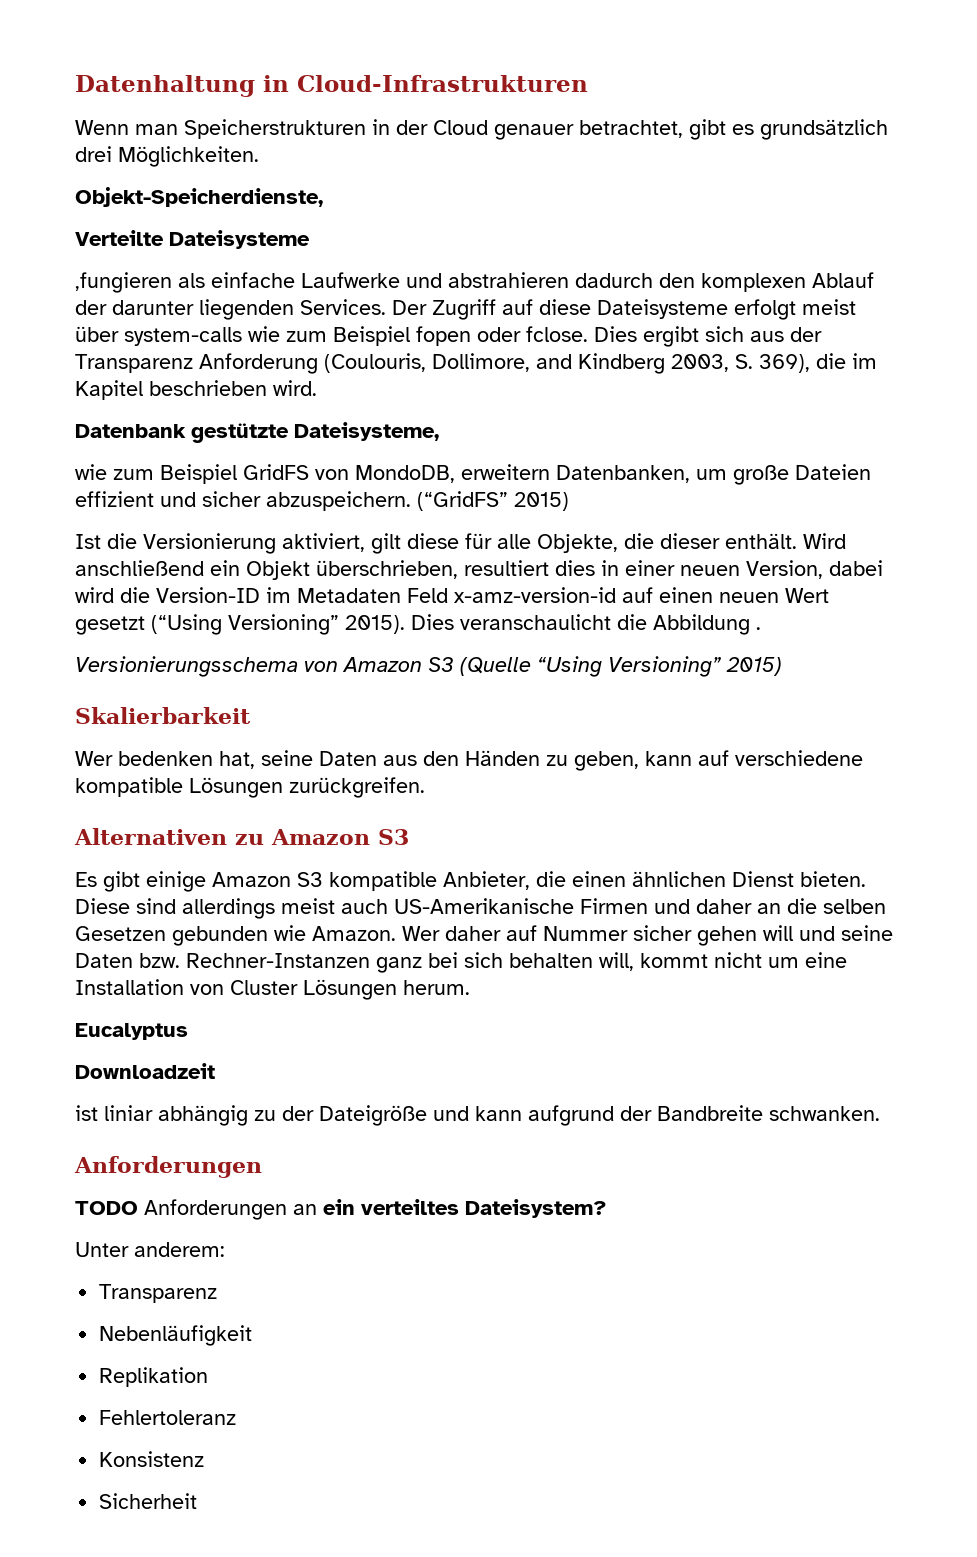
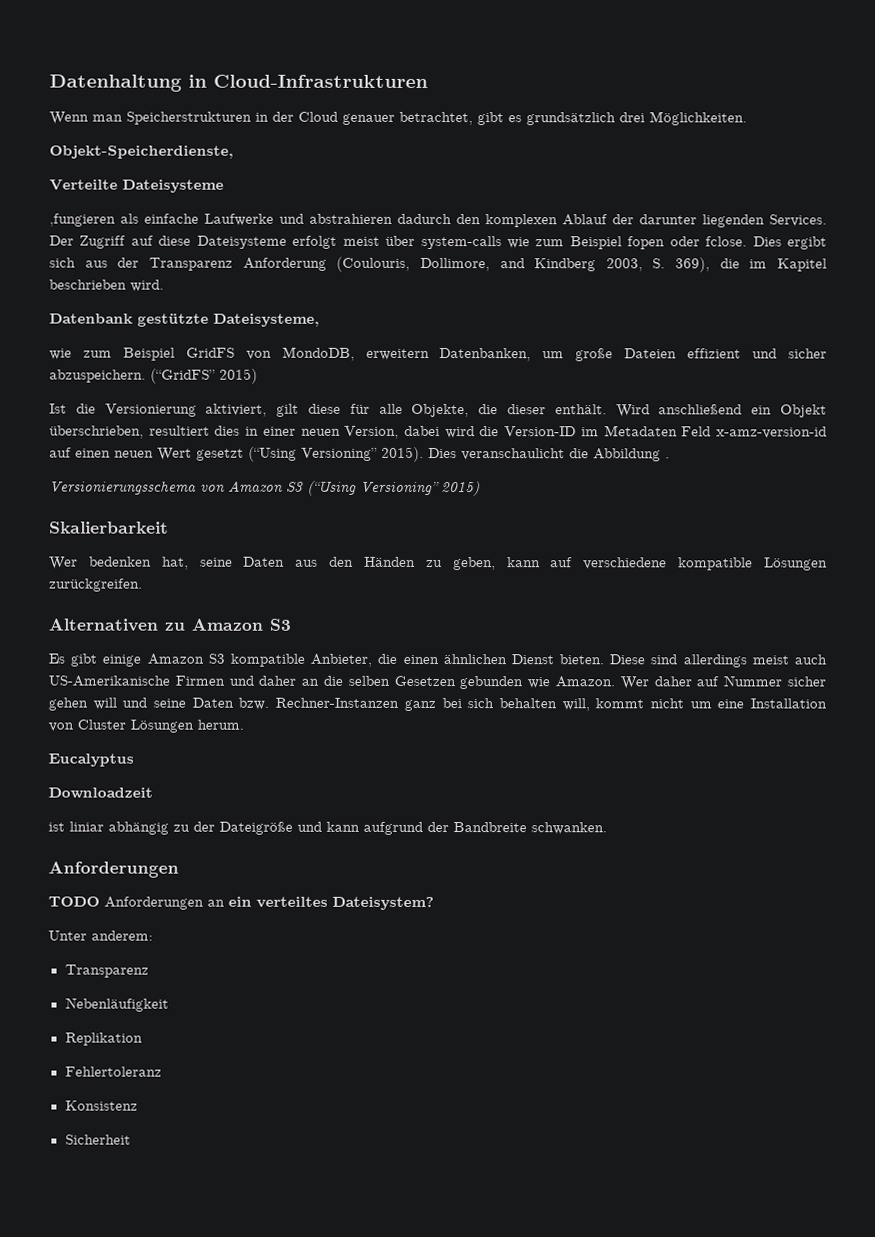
- Versionierungsschema von Amazon S3 (Quelle “Using Versioning” 2015)
+ Versionierungsschema von Amazon S3 (“Using Versioning” 2015)

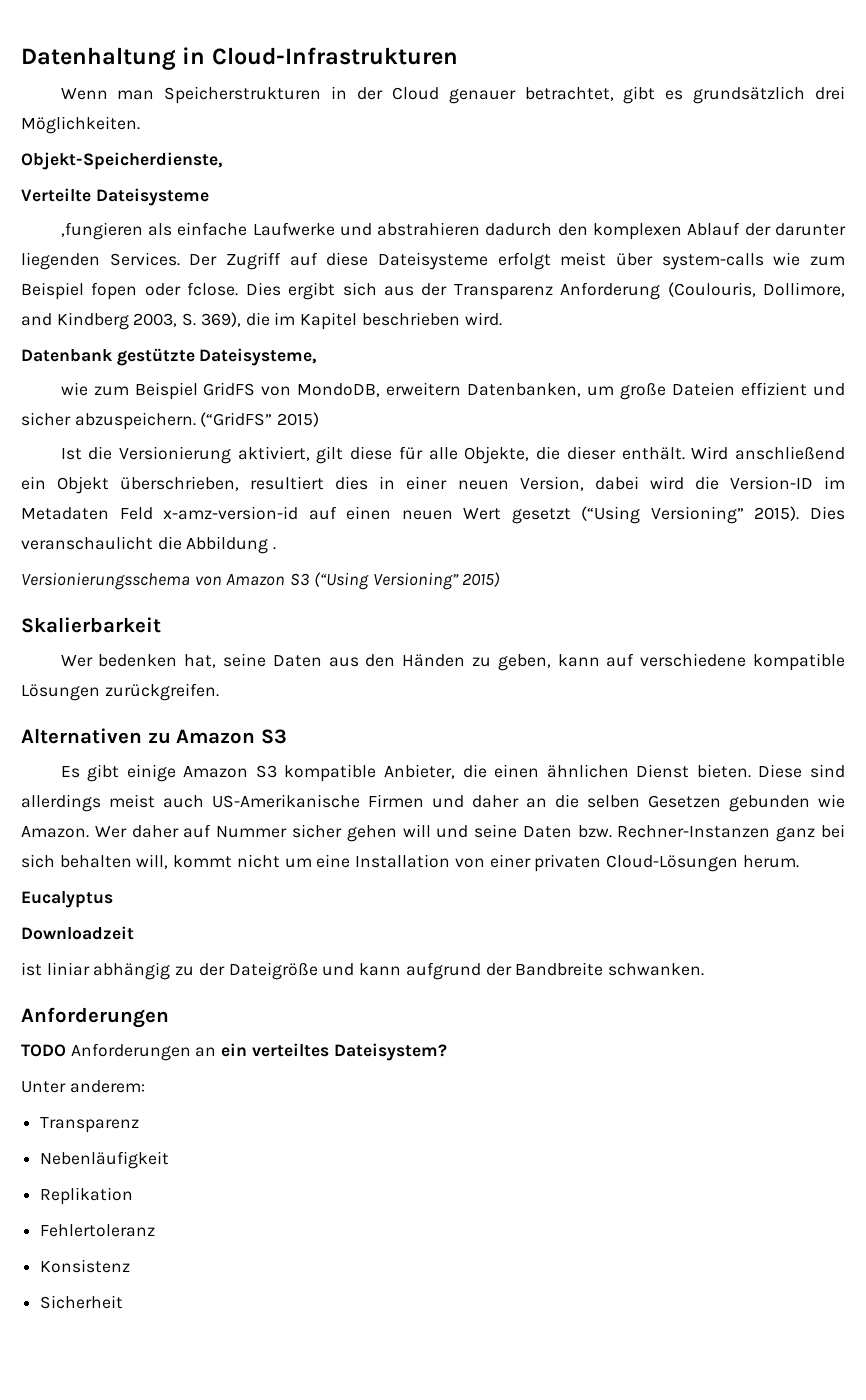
- Wer daher auf Nummer sicher gehen will und seine Daten bzw. Rechner-Instanzen ganz bei sich behalten will, kommt nicht um eine Installation von Cluster Lösungen herum.
+ Wer daher auf Nummer sicher gehen will und seine Daten bzw. Rechner-Instanzen ganz bei sich behalten will, kommt nicht um eine Installation von einer privaten Cloud-Lösungen herum.

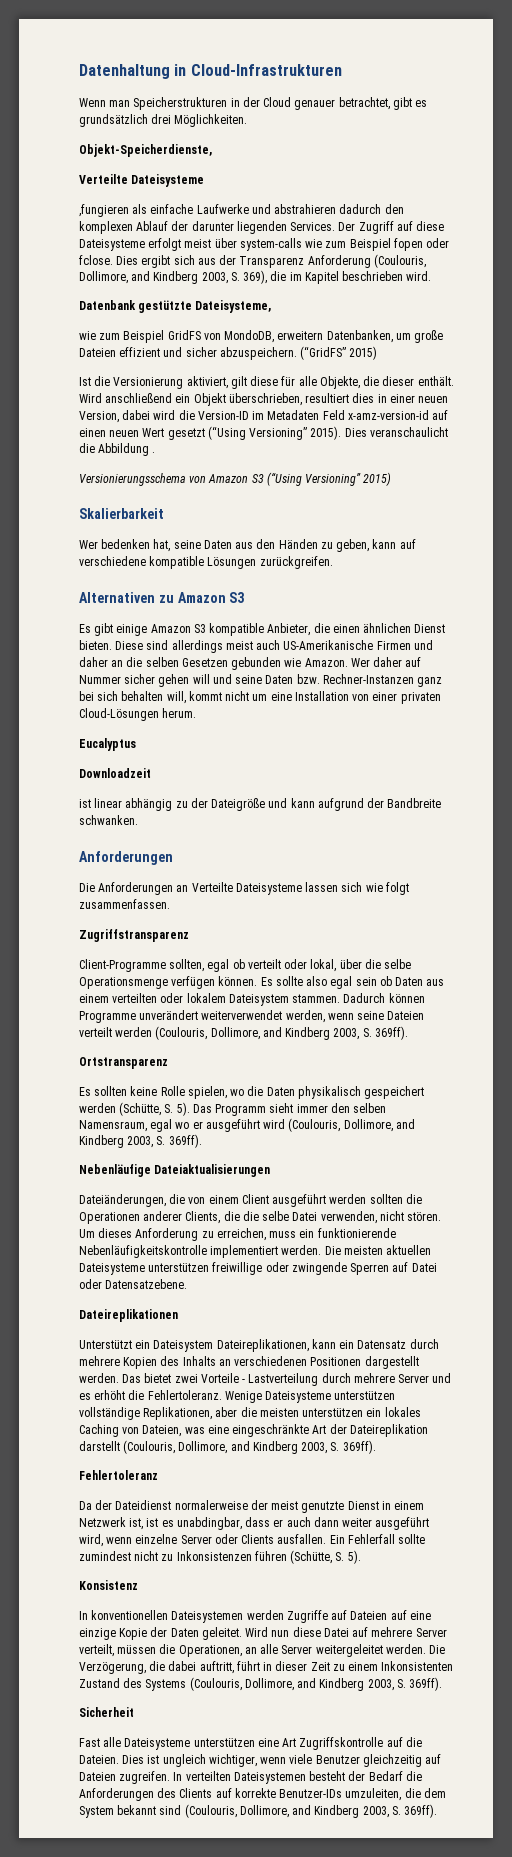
- ist liniar abhängig zu der Dateigröße und kann aufgrund der Bandbreite schwanken.
+ ist linear abhängig zu der Dateigröße und kann aufgrund der Bandbreite schwanken.
- TODO Anforderungen an ein verteiltes Dateisystem?
- Unter anderem:
- Transparenz
- Nebenläufigkeit
- Replikation
+ Die Anforderungen an Verteilte Dateisysteme lassen sich wie folgt zusammenfassen.
+ Zugriffstransparenz
+ Client-Programme sollten, egal ob verteilt oder lokal, über die selbe Operationsmenge verfügen können. Es sollte also egal sein ob Daten aus einem verteilten oder lokalem Dateisystem stammen. Dadurch können Programme unverändert weiterverwendet werden, wenn seine Dateien verteilt werden (Coulouris, Dollimore, and Kindberg 2003, S. 369ff).
+ Ortstransparenz
+ Es sollten keine Rolle spielen, wo die Daten physikalisch gespeichert werden (Schütte, S. 5). Das Programm sieht immer den selben Namensraum, egal wo er ausgeführt wird (Coulouris, Dollimore, and Kindberg 2003, S. 369ff).
+ Nebenläufige Dateiaktualisierungen
+ Dateiänderungen, die von einem Client ausgeführt werden sollten die Operationen anderer Clients, die die selbe Datei verwenden, nicht stören. Um dieses Anforderung zu erreichen, muss ein funktionierende Nebenläufigkeitskontrolle implementiert werden. Die meisten aktuellen Dateisysteme unterstützen freiwillige oder zwingende Sperren auf Datei oder Datensatzebene.
+ Dateireplikationen
+ Unterstützt ein Dateisystem Dateireplikationen, kann ein Datensatz durch mehrere Kopien des Inhalts an verschiedenen Positionen dargestellt werden. Das bietet zwei Vorteile - Lastverteilung durch mehrere Server und es erhöht die Fehlertoleranz. Wenige Dateisysteme unterstützen vollständige Replikationen, aber die meisten unterstützen ein lokales Caching von Dateien, was eine eingeschränkte Art der Dateireplikation darstellt (Coulouris, Dollimore, and Kindberg 2003, S. 369ff).
  Fehlertoleranz
+ Da der Dateidienst normalerweise der meist genutzte Dienst in einem Netzwerk ist, ist es unabdingbar, dass er auch dann weiter ausgeführt wird, wenn einzelne Server oder Clients ausfallen. Ein Fehlerfall sollte zumindest nicht zu Inkonsistenzen führen (Schütte, S. 5).
  Konsistenz
+ In konventionellen Dateisystemen werden Zugriffe auf Dateien auf eine einzige Kopie der Daten geleitet. Wird nun diese Datei auf mehrere Server verteilt, müssen die Operationen, an alle Server weitergeleitet werden. Die Verzögerung, die dabei auftritt, führt in dieser Zeit zu einem Inkonsistenten Zustand des Systems (Coulouris, Dollimore, and Kindberg 2003, S. 369ff).
  Sicherheit
+ Fast alle Dateisysteme unterstützen eine Art Zugriffskontrolle auf die Dateien. Dies ist ungleich wichtiger, wenn viele Benutzer gleichzeitig auf Dateien zugreifen. In verteilten Dateisystemen besteht der Bedarf die Anforderungen des Clients auf korrekte Benutzer-IDs umzuleiten, die dem System bekannt sind (Coulouris, Dollimore, and Kindberg 2003, S. 369ff).

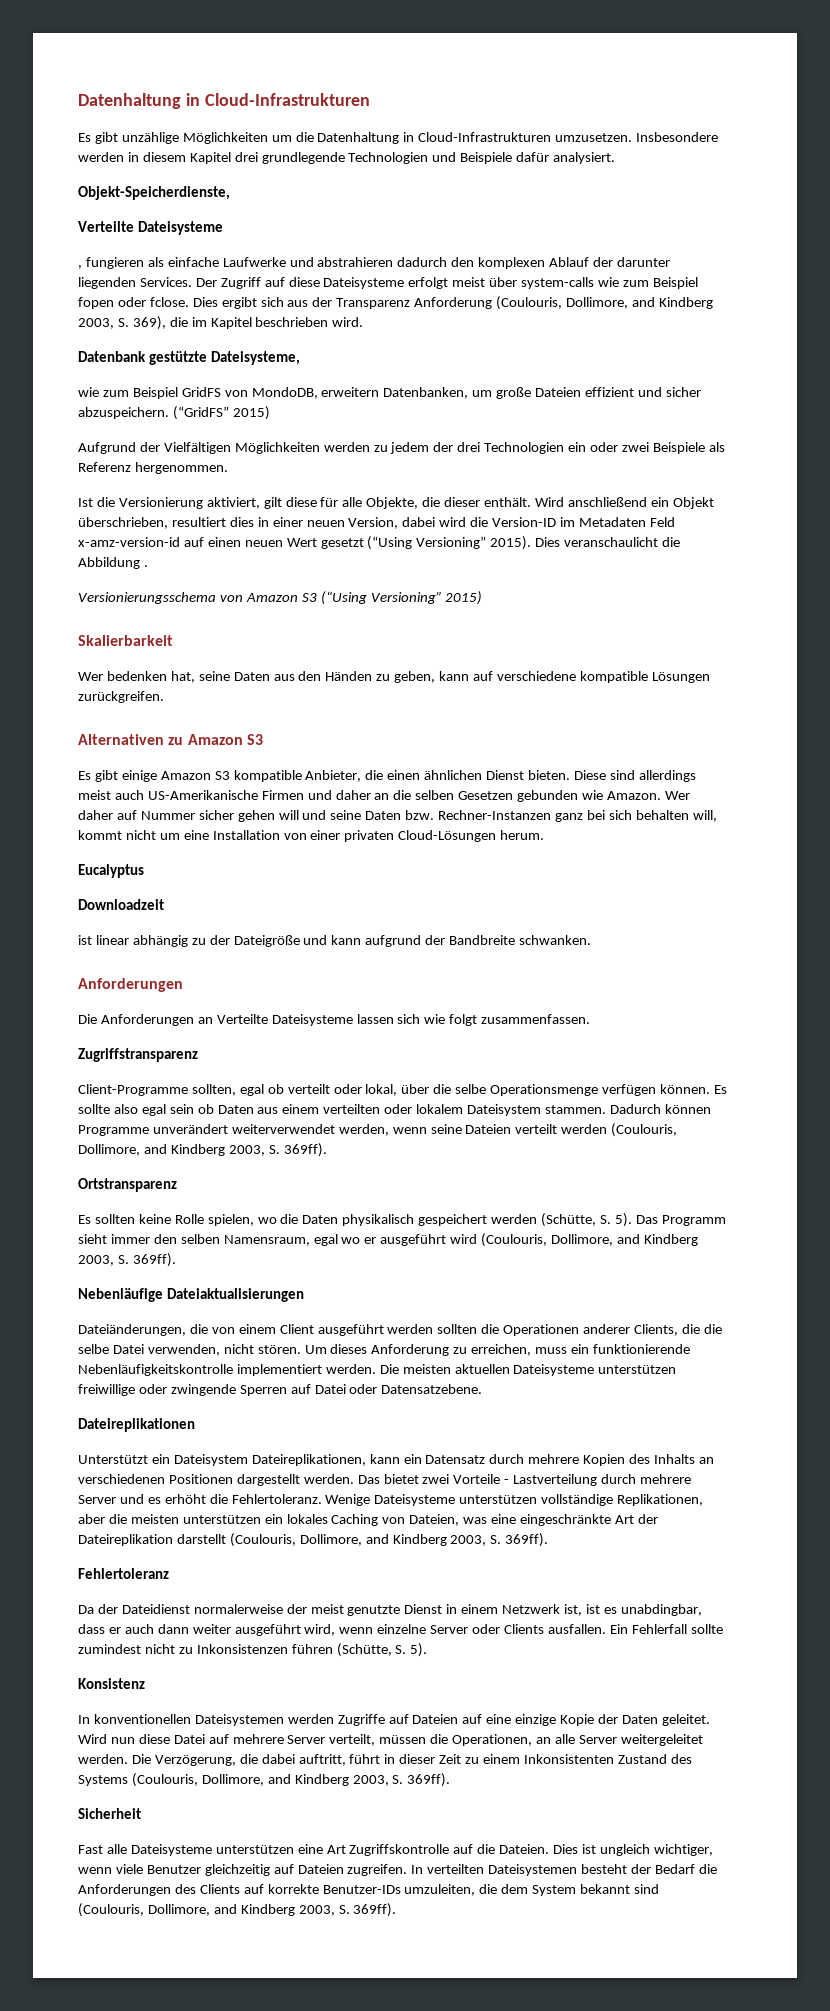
- Wenn man Speicherstrukturen in der Cloud genauer betrachtet, gibt es grundsätzlich drei Möglichkeiten.
+ Es gibt unzählige Möglichkeiten um die Datenhaltung in Cloud-Infrastrukturen umzusetzen. Insbesondere werden in diesem Kapitel drei grundlegende Technologien und Beispiele dafür analysiert.
- ,fungieren als einfache Laufwerke und abstrahieren dadurch den komplexen Ablauf der darunter liegenden Services.
+ , fungieren als einfache Laufwerke und abstrahieren dadurch den komplexen Ablauf der darunter liegenden Services.
+ Aufgrund der Vielfältigen Möglichkeiten werden zu jedem der drei Technologien ein oder zwei Beispiele als Referenz hergenommen.

